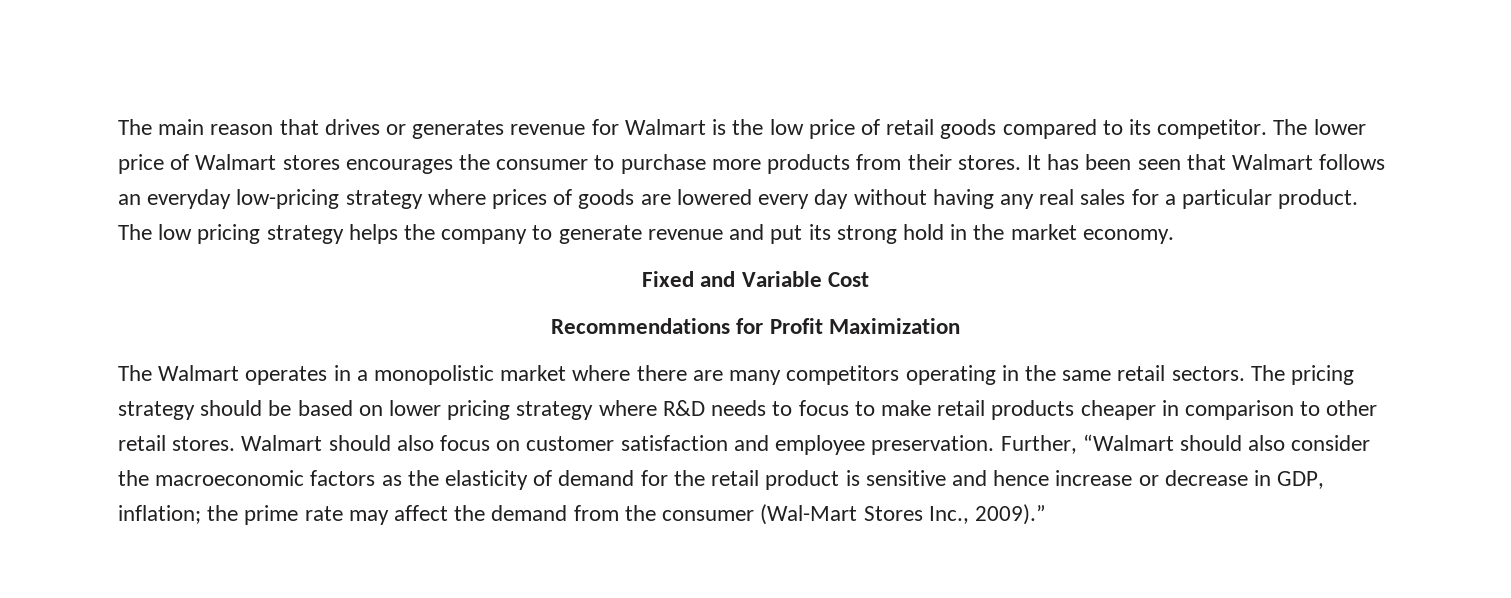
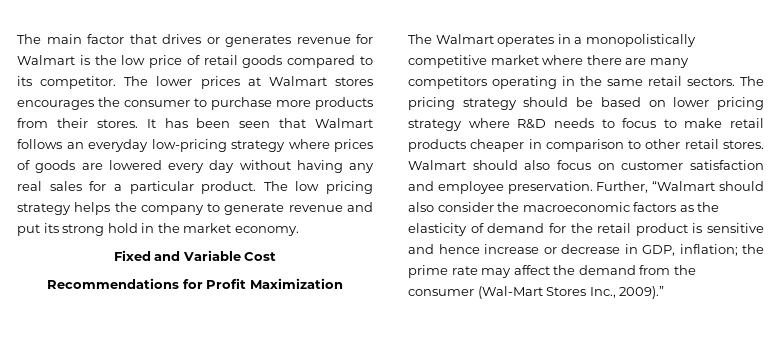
- The main reason that drives or generates revenue for Walmart is the low price of retail goods compared to its competitor.
+ The main factor that drives or generates revenue for Walmart is the low price of retail goods compared to its competitor.
- The lower price of Walmart stores encourages the consumer to purchase more products from their stores.
+ The lower prices at Walmart stores encourages the consumer to purchase more products from their stores.
- The Walmart operates in a monopolistic market where there are many competitors operating in the same retail sectors.
+ The Walmart operates in a monopolistically competitive market where there are many competitors operating in the same retail sectors.

